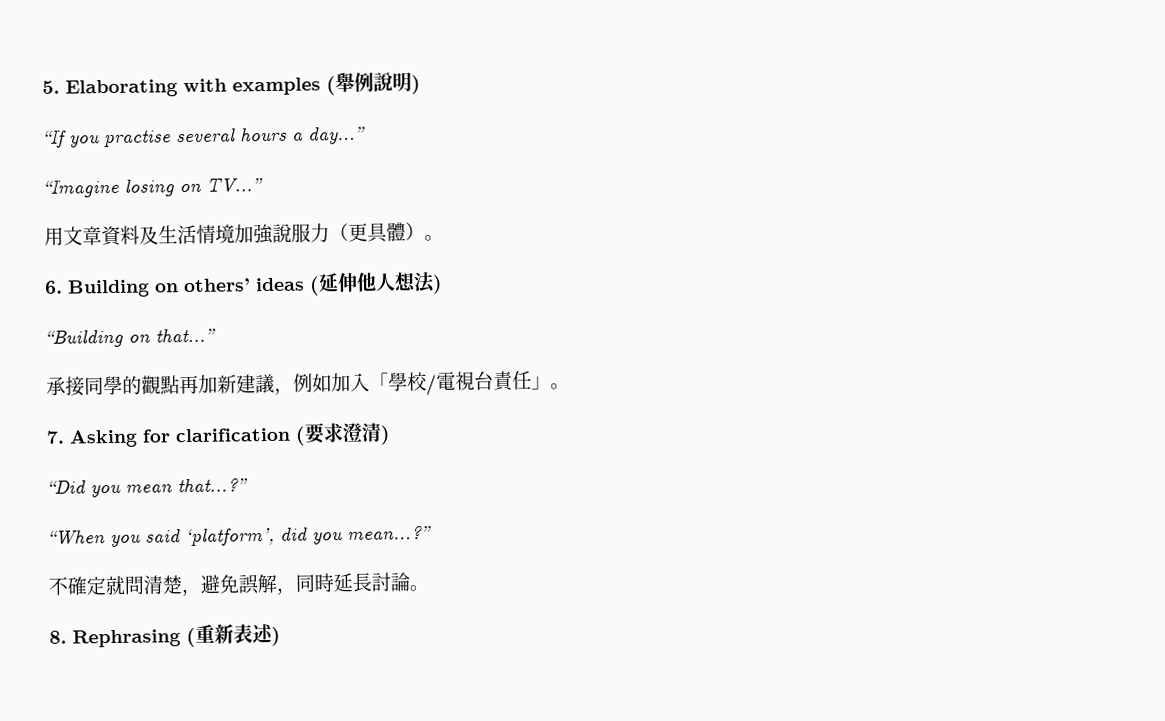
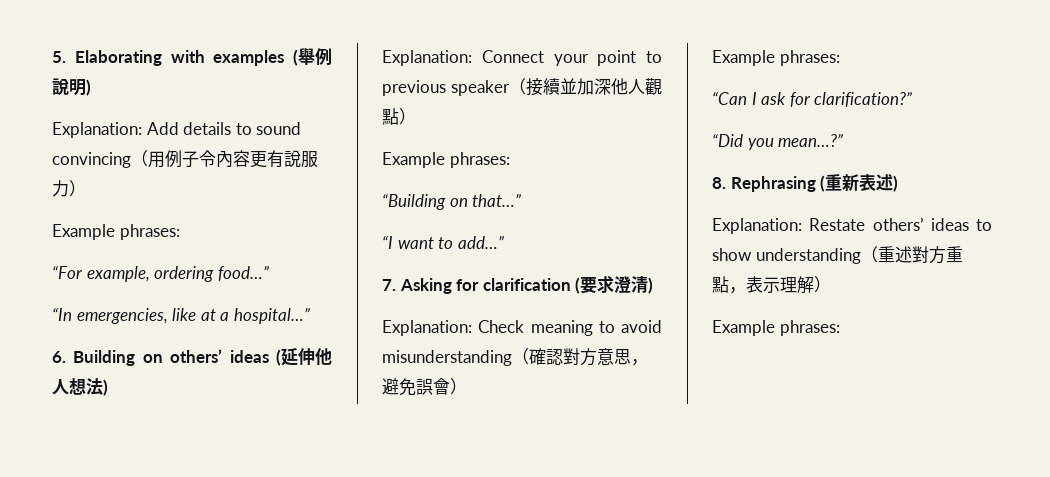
- “If you practise several hours a day…”
- “Imagine losing on TV…”
- 用文章資料及生活情境加強說服力（更具體）。
+ Explanation: Add details to sound convincing（用例子令內容更有說服力）
+ Example phrases:
+ “For example, ordering food…”
+ “In emergencies, like at a hospital…”
+ Explanation: Connect your point to previous speaker（接續並加深他人觀點）
+ Example phrases:
  “Building on that…”
- 承接同學的觀點再加新建議，例如加入「學校/電視台責任」。
+ “I want to add…”
- “Did you mean that…?”
- “When you said ‘platform’, did you mean…?”
- 不確定就問清楚，避免誤解，同時延長討論。
+ Explanation: Check meaning to avoid misunderstanding（確認對方意思，避免誤會）
+ Example phrases:
+ “Can I ask for clarification?”
+ “Did you mean…?”
+ Explanation: Restate others’ ideas to show understanding（重述對方重點，表示理解）
+ Example phrases:

